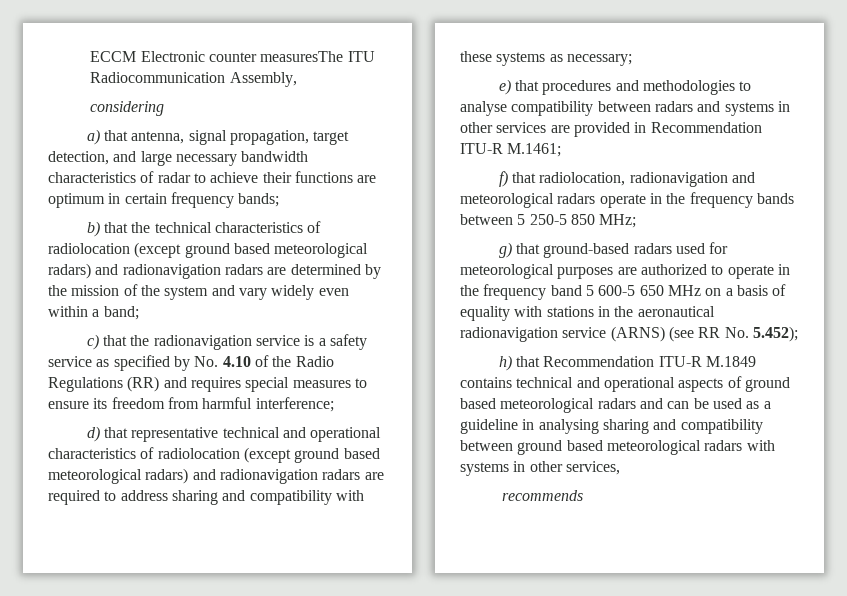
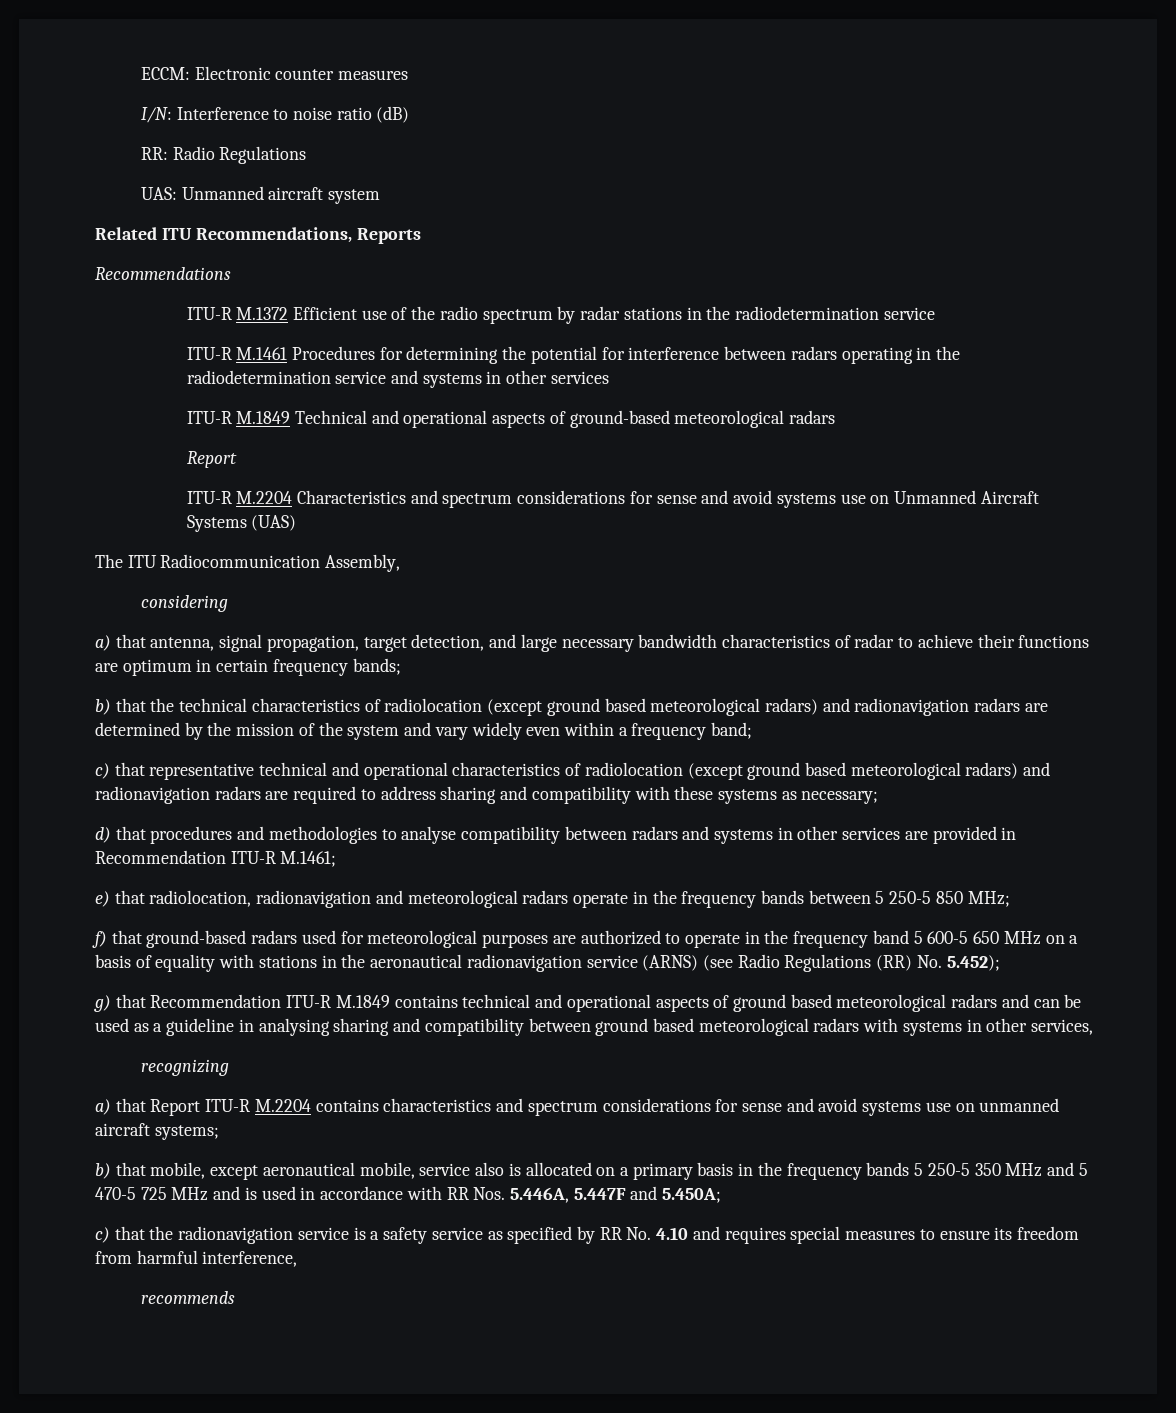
- ECCM Electronic counter measuresThe ITU Radiocommunication Assembly,
+ ECCM: Electronic counter measures
+ I/N: Interference to noise ratio (dB)
+ RR: Radio Regulations
+ UAS: Unmanned aircraft system
+ Related ITU Recommendations, Reports
+ Recommendations
+ ITU-R M.1372 Efficient use of the radio spectrum by radar stations in the radiodetermination service
+ ITU-R M.1461 Procedures for determining the potential for interference between radars operating in the radiodetermination service and systems in other services
+ ITU-R M.1849 Technical and operational aspects of ground-based meteorological radars
+ Report
+ ITU-R M.2204 Characteristics and spectrum considerations for sense and avoid systems use on Unmanned Aircraft Systems (UAS)
+ The ITU Radiocommunication Assembly,
- b) that the technical characteristics of radiolocation (except ground based meteorological radars) and radionavigation radars are determined by the mission of the system and vary widely even within a band;
+ b) that the technical characteristics of radiolocation (except ground based meteorological radars) and radionavigation radars are determined by the mission of the system and vary widely even within a frequency band;
- c) that the radionavigation service is a safety service as specified by No. 4.10 of the Radio Regulations (RR) and requires special measures to ensure its freedom from harmful interference;
- d) that representative technical and operational characteristics of radiolocation (except ground based meteorological radars) and radionavigation radars are required to address sharing and compatibility with these systems as necessary;
+ c) that representative technical and operational characteristics of radiolocation (except ground based meteorological radars) and radionavigation radars are required to address sharing and compatibility with these systems as necessary;
- e) that procedures and methodologies to analyse compatibility between radars and systems in other services are provided in Recommendation ITU-R M.1461;
+ d) that procedures and methodologies to analyse compatibility between radars and systems in other services are provided in Recommendation ITU-R M.1461;
- f) that radiolocation, radionavigation and meteorological radars operate in the frequency bands between 5 250-5 850 MHz;
+ e) that radiolocation, radionavigation and meteorological radars operate in the frequency bands between 5 250-5 850 MHz;
- g) that ground-based radars used for meteorological purposes are authorized to operate in the frequency band 5 600-5 650 MHz on a basis of equality with stations in the aeronautical radionavigation service (ARNS) (see RR No. 5.452);
+ f) that ground-based radars used for meteorological purposes are authorized to operate in the frequency band 5 600-5 650 MHz on a basis of equality with stations in the aeronautical radionavigation service (ARNS) (see Radio Regulations (RR) No. 5.452);
- h) that Recommendation ITU-R M.1849 contains technical and operational aspects of ground based meteorological radars and can be used as a guideline in analysing sharing and compatibility between ground based meteorological radars with systems in other services,
+ g) that Recommendation ITU-R M.1849 contains technical and operational aspects of ground based meteorological radars and can be used as a guideline in analysing sharing and compatibility between ground based meteorological radars with systems in other services,
+ recognizing
+ a) that Report ITU-R M.2204 contains characteristics and spectrum considerations for sense and avoid systems use on unmanned aircraft systems;
+ b) that mobile, except aeronautical mobile, service also is allocated on a primary basis in the frequency bands 5 250-5 350 MHz and 5 470-5 725 MHz and is used in accordance with RR Nos. 5.446A, 5.447F and 5.450A;
+ c) that the radionavigation service is a safety service as specified by RR No. 4.10 and requires special measures to ensure its freedom from harmful interference,

